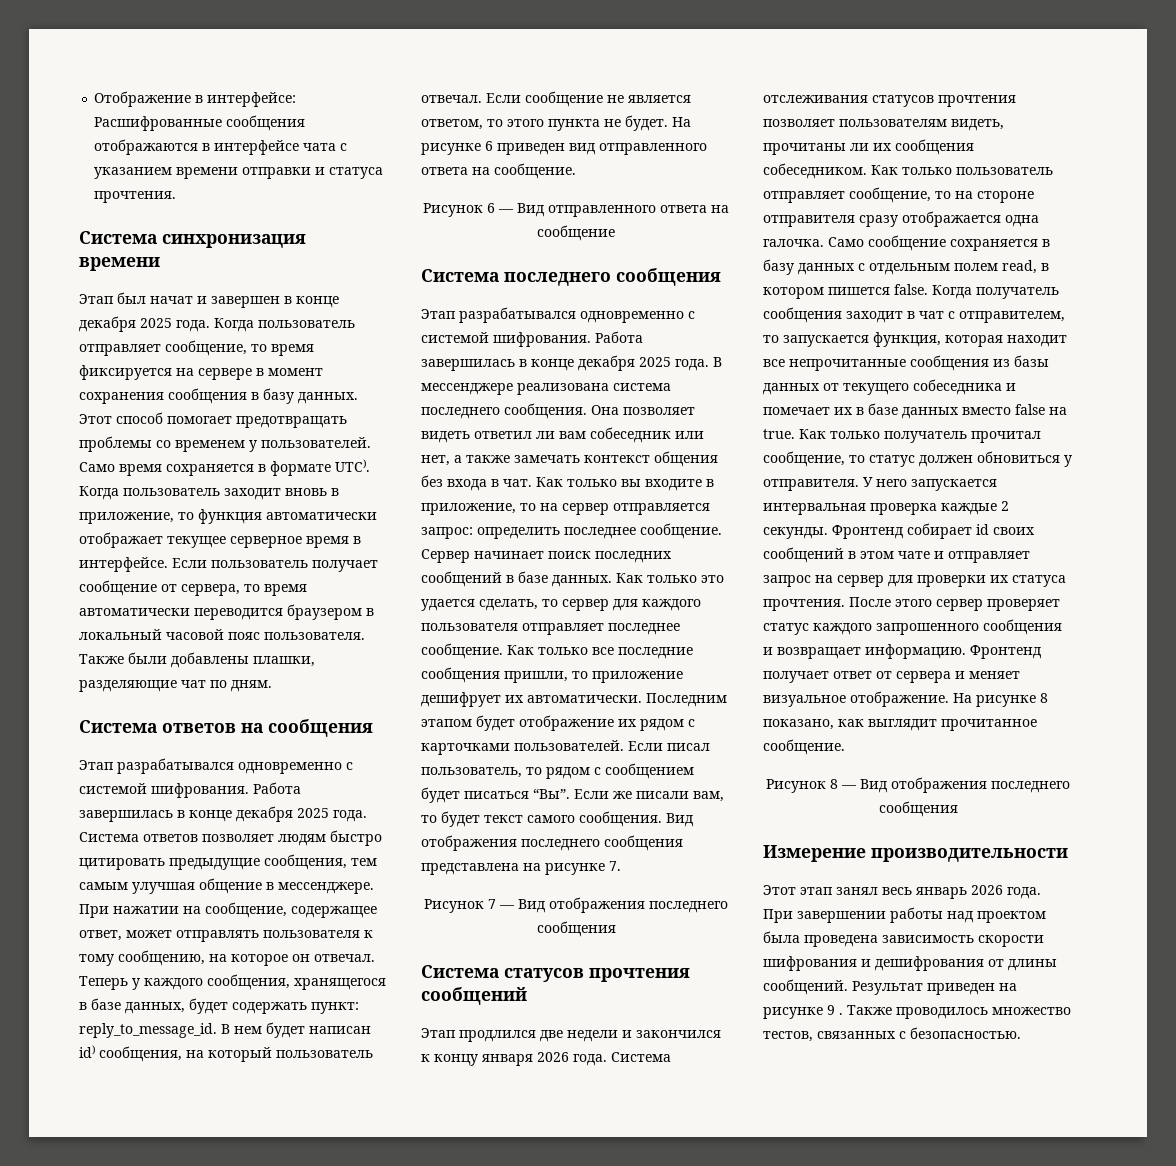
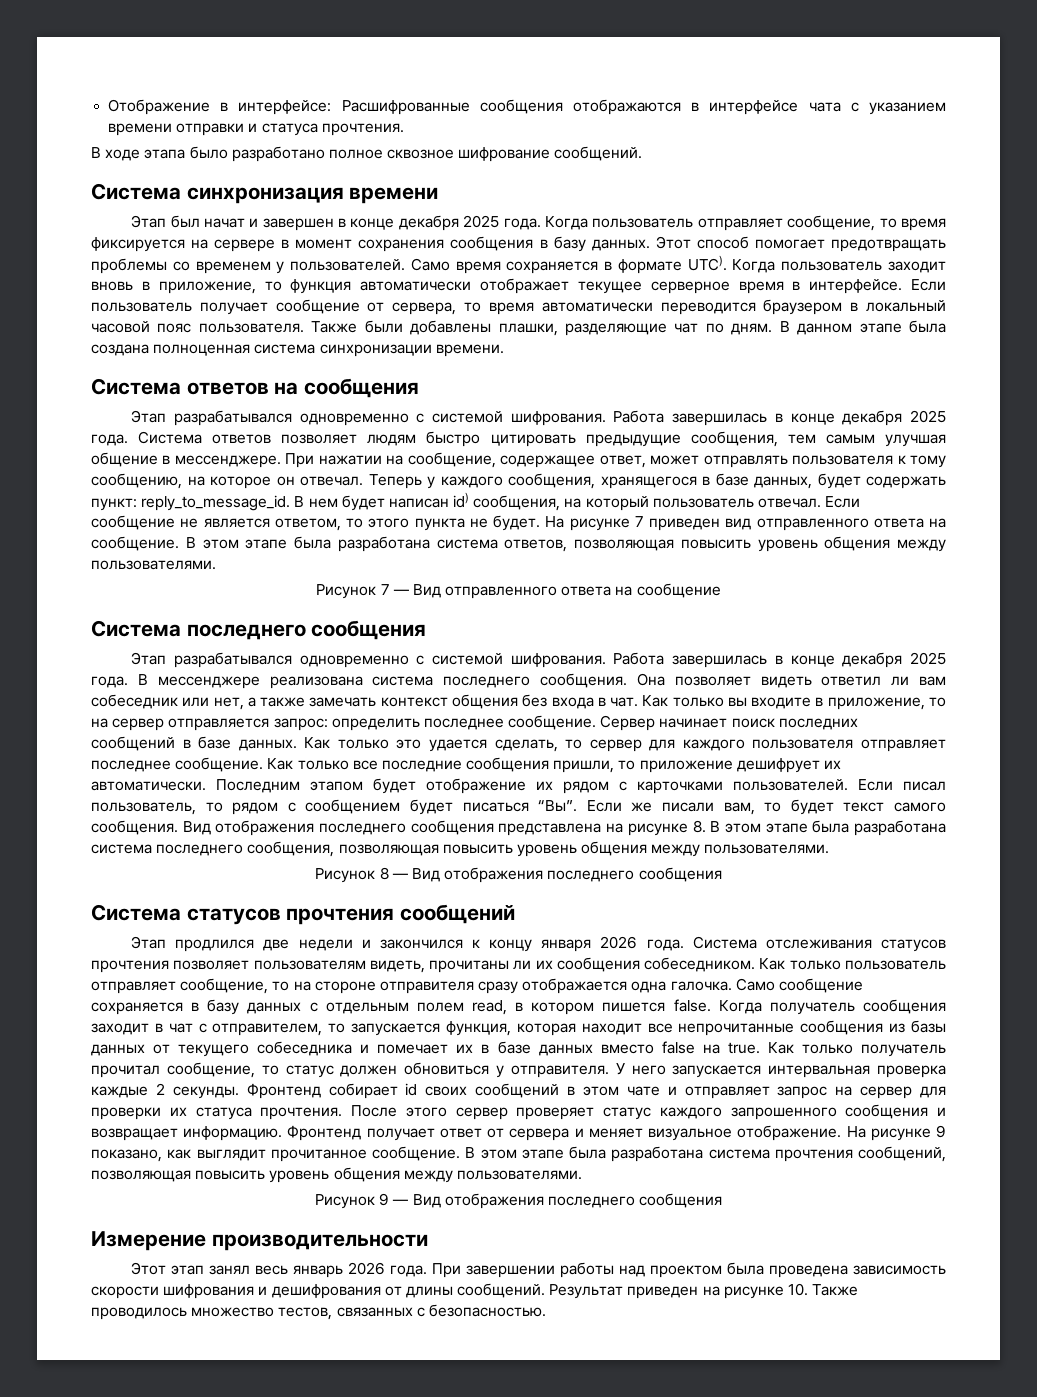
+ В ходе этапа было разработано полное сквозное шифрование сообщений.
+ В данном этапе была создана полноценная система синхронизации времени.
- На рисунке 6 приведен вид отправленного ответа на сообщение.
- Рисунок 6 — Вид отправленного ответа на сообщение
+ На рисунке 7 приведен вид отправленного ответа на сообщение. В этом этапе была разработана система ответов, позволяющая повысить уровень общения между пользователями.
+ Рисунок 7 — Вид отправленного ответа на сообщение
- Вид отображения последнего сообщения представлена на рисунке 7.
- Рисунок 7 — Вид отображения последнего сообщения
+ Вид отображения последнего сообщения представлена на рисунке 8. В этом этапе была разработана система последнего сообщения, позволяющая повысить уровень общения между пользователями.
+ Рисунок 8 — Вид отображения последнего сообщения
- На рисунке 8 показано, как выглядит прочитанное сообщение.
- Рисунок 8 — Вид отображения последнего сообщения
+ На рисунке 9 показано, как выглядит прочитанное сообщение. В этом этапе была разработана система прочтения сообщений, позволяющая повысить уровень общения между пользователями.
+ Рисунок 9 — Вид отображения последнего сообщения
- Результат приведен на рисунке 9 . Также проводилось множество тестов, связанных с безопасностью.
+ Результат приведен на рисунке 10. Также проводилось множество тестов, связанных с безопасностью.

